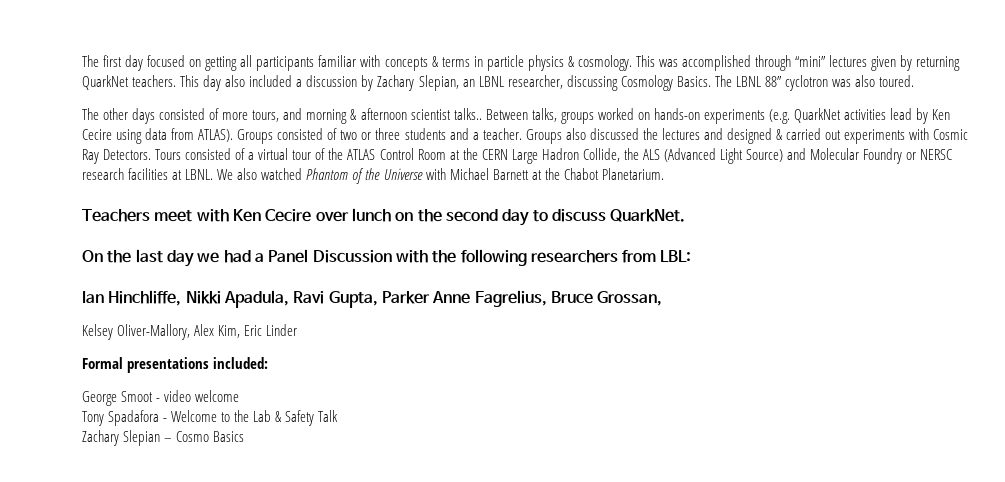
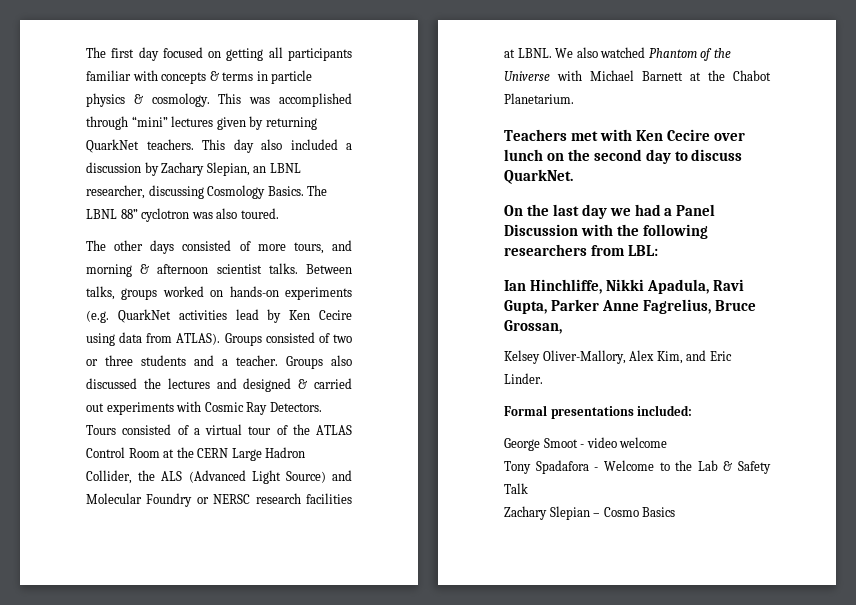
- The other days consisted of more tours, and morning & afternoon scientist talks..
+ The other days consisted of more tours, and morning & afternoon scientist talks.
- Tours consisted of a virtual tour of the ATLAS Control Room at the CERN Large Hadron Collide, the ALS (Advanced Light Source) and Molecular Foundry or NERSC research facilities at LBNL.
+ Tours consisted of a virtual tour of the ATLAS Control Room at the CERN Large Hadron Collider, the ALS (Advanced Light Source) and Molecular Foundry or NERSC research facilities at LBNL.
- Teachers meet with Ken Cecire over lunch on the second day to discuss QuarkNet.
+ Teachers met with Ken Cecire over lunch on the second day to discuss QuarkNet.
- Kelsey Oliver-Mallory, Alex Kim, Eric Linder
+ Kelsey Oliver-Mallory, Alex Kim, and Eric Linder.

